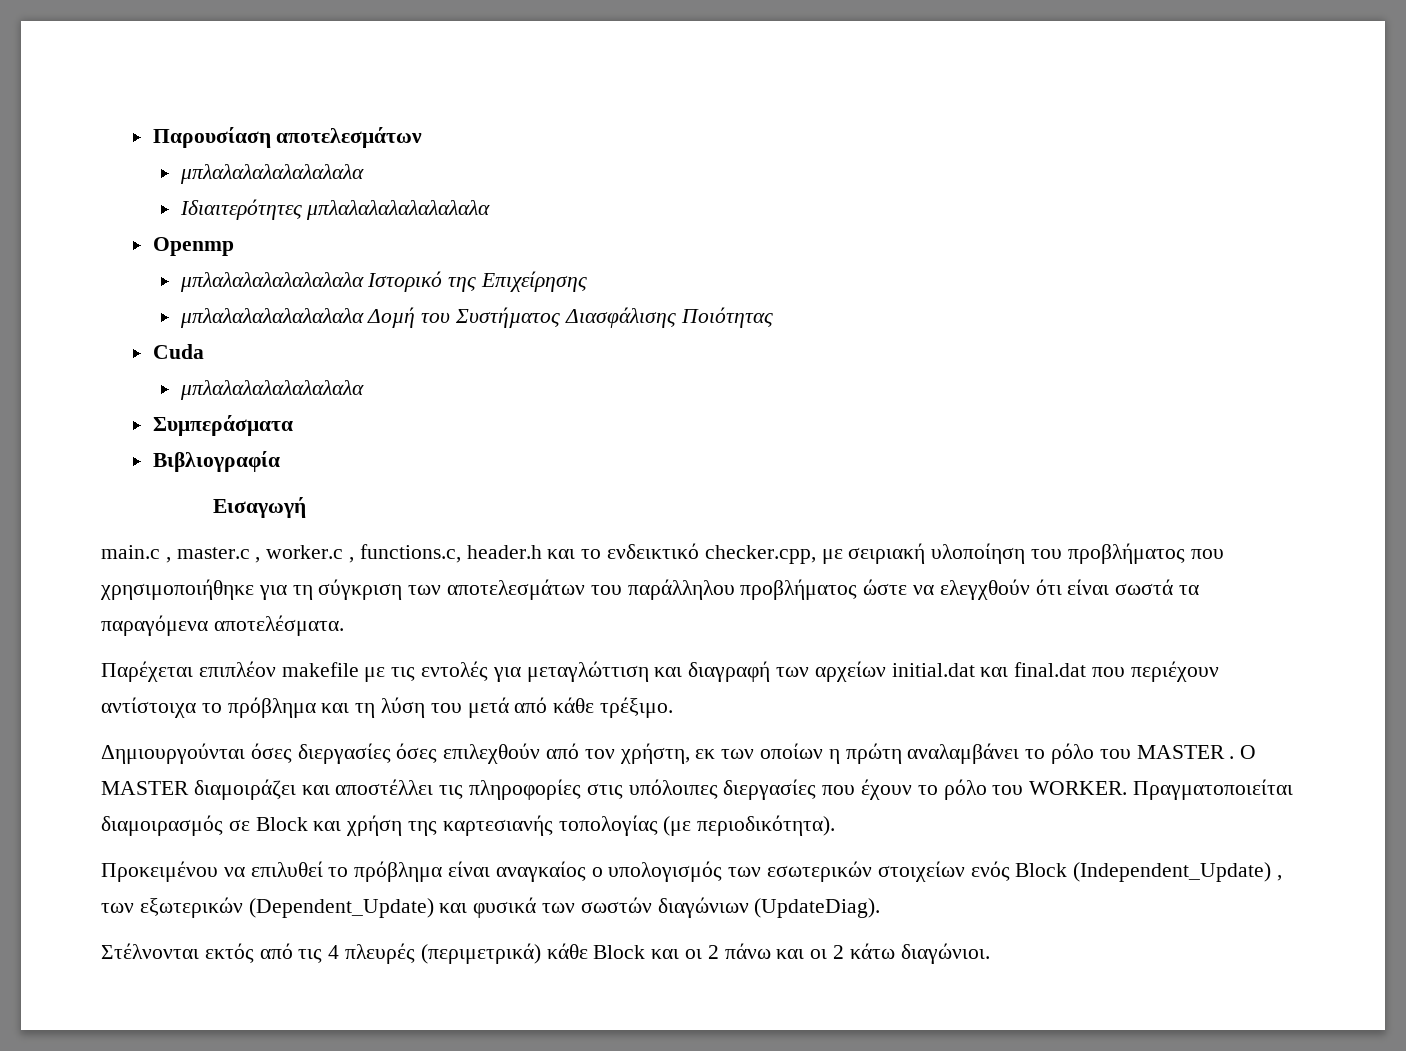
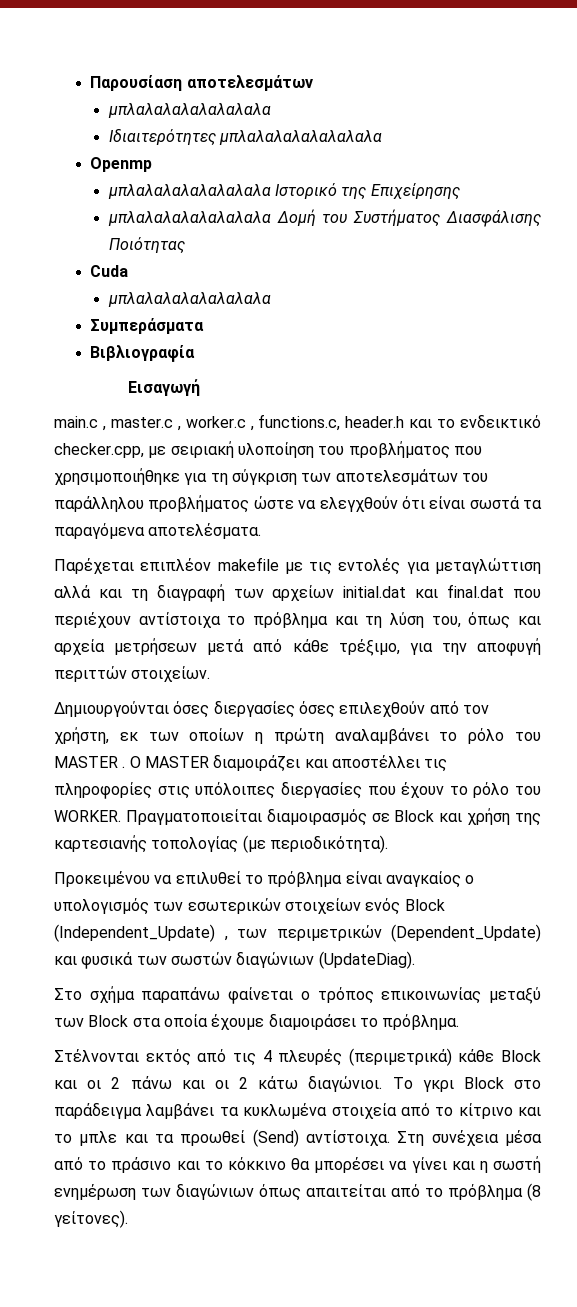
- Παρέχεται επιπλέον makefile με τις εντολές για μεταγλώττιση και διαγραφή των αρχείων initial.dat και final.dat που περιέχουν αντίστοιχα το πρόβλημα και τη λύση του μετά από κάθε τρέξιμο.
+ Παρέχεται επιπλέον makefile με τις εντολές για μεταγλώττιση αλλά και τη διαγραφή των αρχείων initial.dat και final.dat που περιέχουν αντίστοιχα το πρόβλημα και τη λύση του, όπως και αρχεία μετρήσεων μετά από κάθε τρέξιμο, για την αποφυγή περιττών στοιχείων.
- Προκειμένου να επιλυθεί το πρόβλημα είναι αναγκαίος ο υπολογισμός των εσωτερικών στοιχείων ενός Block (Independent_Update) , των εξωτερικών (Dependent_Update) και φυσικά των σωστών διαγώνιων (UpdateDiag).
+ Προκειμένου να επιλυθεί το πρόβλημα είναι αναγκαίος ο υπολογισμός των εσωτερικών στοιχείων ενός Block (Independent_Update) , των περιμετρικών (Dependent_Update) και φυσικά των σωστών διαγώνιων (UpdateDiag).
+ Στο σχήμα παραπάνω φαίνεται ο τρόπος επικοινωνίας μεταξύ των Block στα οποία έχουμε διαμοιράσει το πρόβλημα.
+ Το γκρι Block στο παράδειγμα λαμβάνει τα κυκλωμένα στοιχεία από το κίτρινο και το μπλε και τα προωθεί (Send) αντίστοιχα. Στη συνέχεια μέσα από το πράσινο και το κόκκινο θα μπορέσει να γίνει και η σωστή ενημέρωση των διαγώνιων όπως απαιτείται από το πρόβλημα (8 γείτονες).

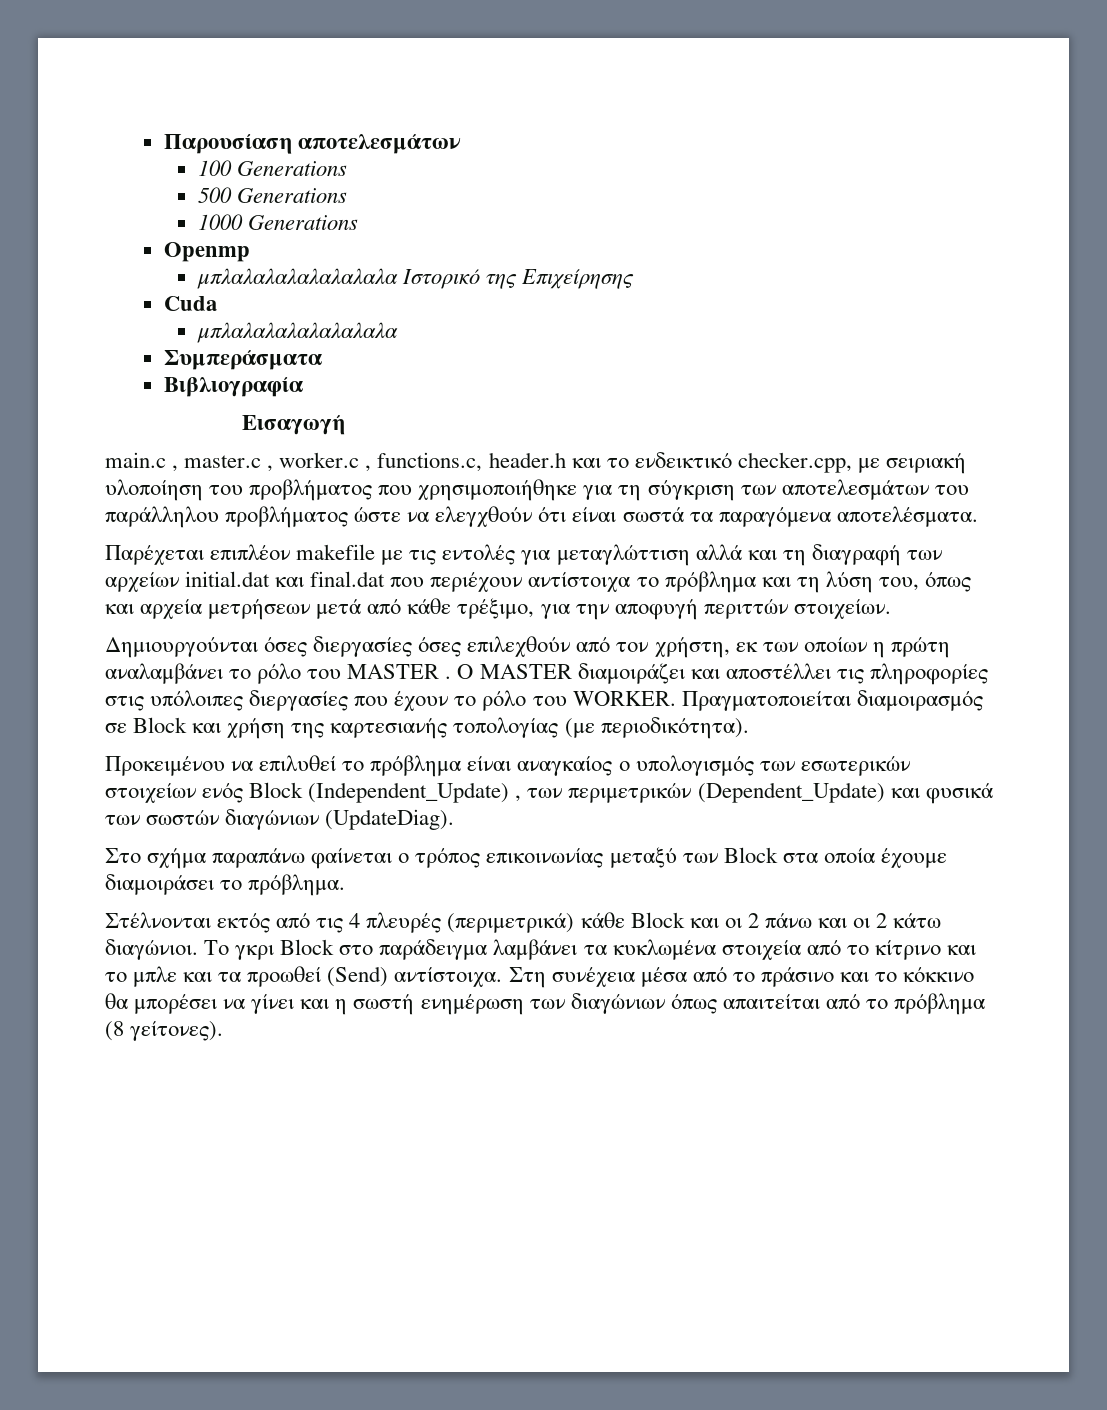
  Παρουσίαση αποτελεσμάτων
- μπλαλαλαλαλαλαλαλα
- Ιδιαιτερότητες μπλαλαλαλαλαλαλαλα
+ 100 Generations
+ 500 Generations
+ 1000 Generations
- μπλαλαλαλαλαλαλαλα Δοµή του Συστήµατος Διασφάλισης Ποιότητας

